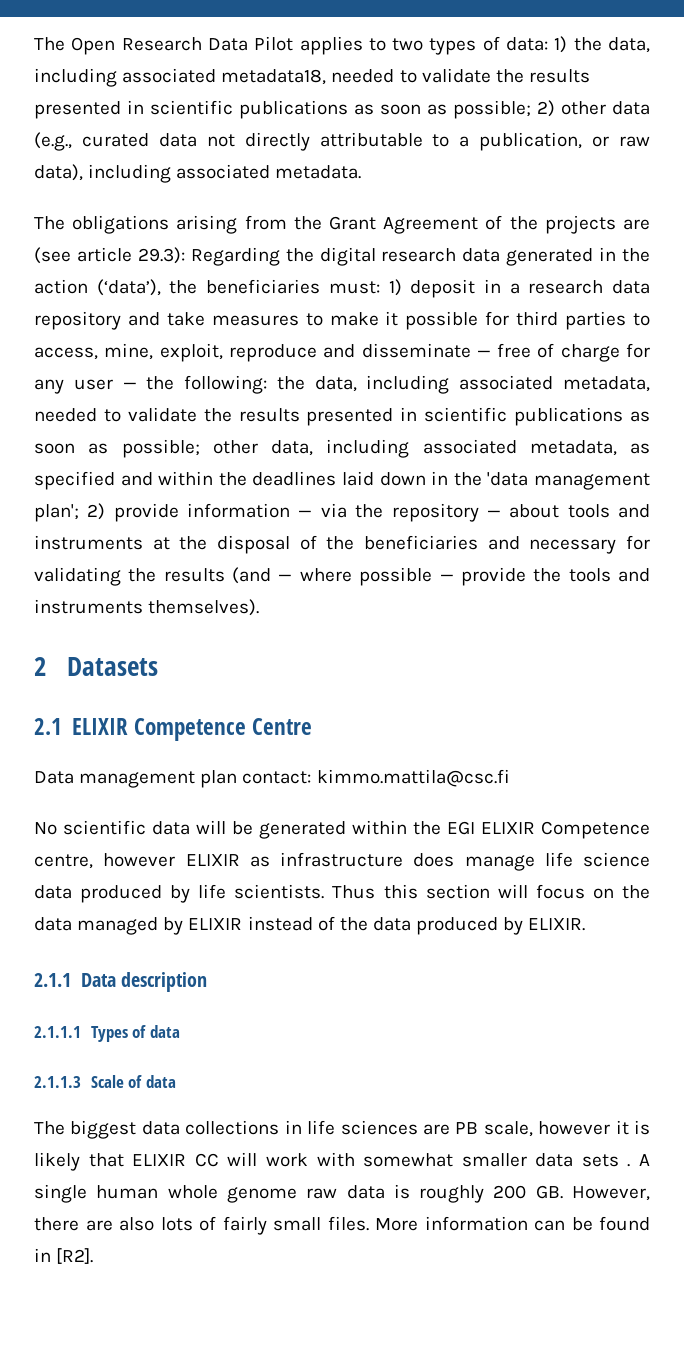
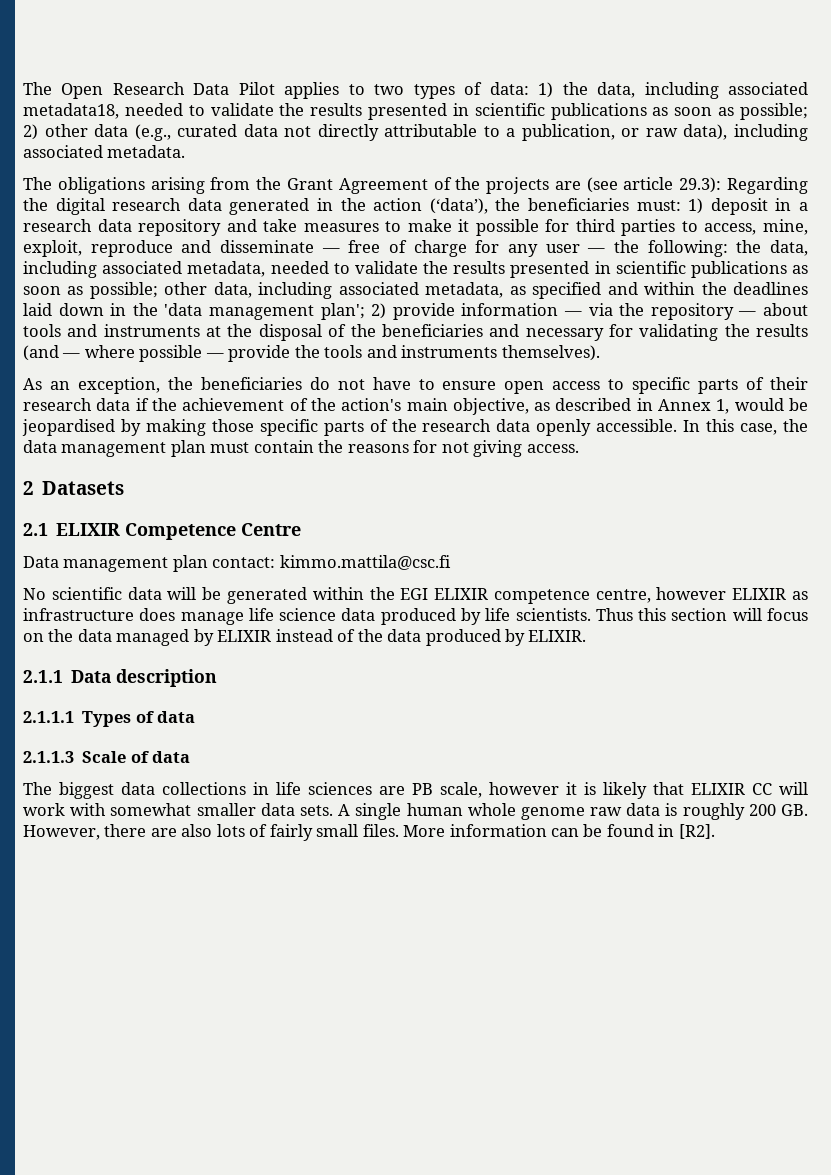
+ As an exception, the beneficiaries do not have to ensure open access to specific parts of their research data if the achievement of the action's main objective, as described in Annex 1, would be jeopardised by making those specific parts of the research data openly accessible. In this case, the data management plan must contain the reasons for not giving access.
- No scientific data will be generated within the EGI ELIXIR Competence centre, however ELIXIR as infrastructure does manage life science data produced by life scientists.
+ No scientific data will be generated within the EGI ELIXIR competence centre, however ELIXIR as infrastructure does manage life science data produced by life scientists.
- The biggest data collections in life sciences are PB scale, however it is likely that ELIXIR CC will work with somewhat smaller data sets .
+ The biggest data collections in life sciences are PB scale, however it is likely that ELIXIR CC will work with somewhat smaller data sets.

